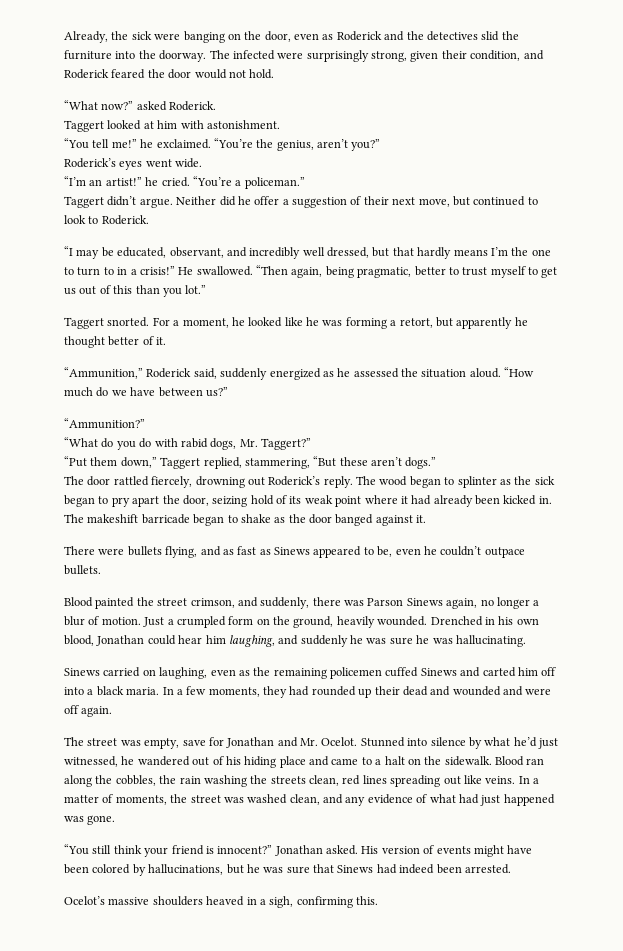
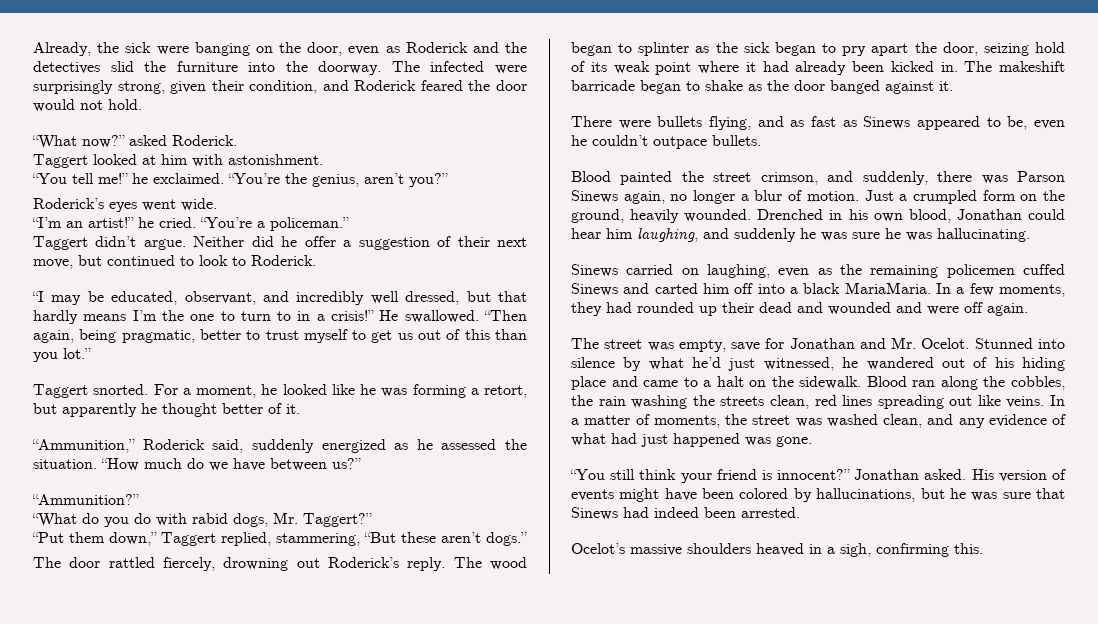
- “Ammunition,” Roderick said, suddenly energized as he assessed the situation aloud.
+ “Ammunition,” Roderick said, suddenly energized as he assessed the situation.
- Sinews carried on laughing, even as the remaining policemen cuffed Sinews and carted him off into a black maria.
+ Sinews carried on laughing, even as the remaining policemen cuffed Sinews and carted him off into a black MariaMaria.

